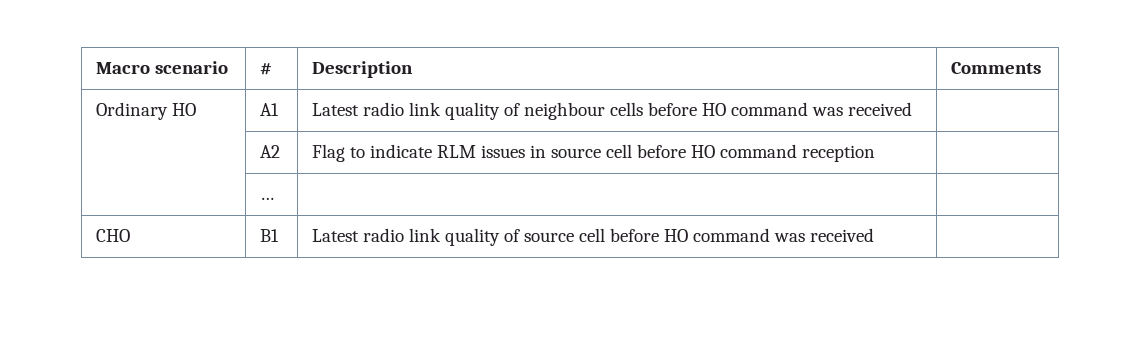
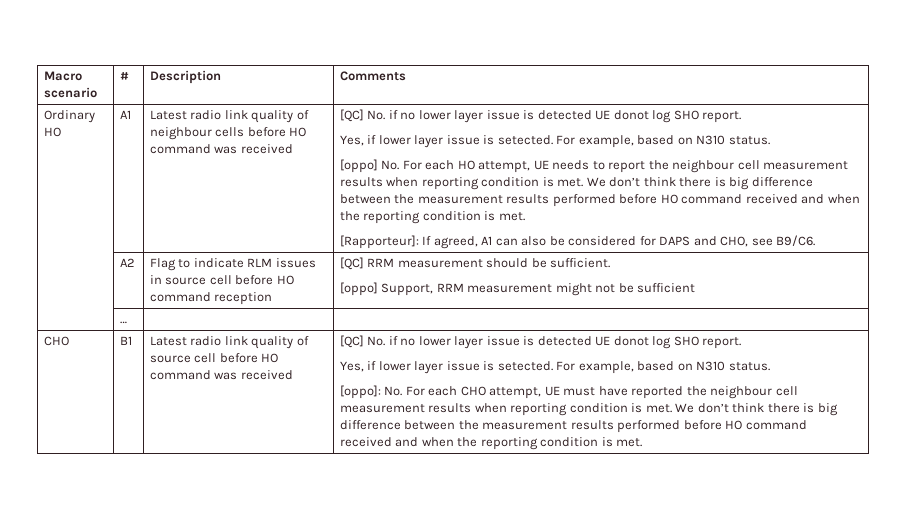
- Latest radio link quality of neighbour cells before HO command was received
+ Latest radio link quality of neighbour cells before HO command was received | [QC] No. if no lower layer issue is detected UE donot log SHO report.
+ Yes, if lower layer issue is setected. For example, based on N310 status.
+ [oppo] No. For each HO attempt, UE needs to report the neighbour cell measurement results when reporting condition is met. We don’t think there is big difference between the measurement results performed before HO command received and when the reporting condition is met.
+ [Rapporteur]: If agreed, A1 can also be considered for DAPS and CHO, see B9/C6.
- | A2 | Flag to indicate RLM issues in source cell before HO command reception |
+ | A2 | Flag to indicate RLM issues in source cell before HO command reception | [QC] RRM measurement should be sufficient.
+ [oppo] Support, RRM measurement might not be sufficient
- Latest radio link quality of source cell before HO command was received
+ Latest radio link quality of source cell before HO command was received | [QC] No. if no lower layer issue is detected UE donot log SHO report.
+ Yes, if lower layer issue is setected. For example, based on N310 status.
+ [oppo]: No. For each CHO attempt, UE must have reported the neighbour cell measurement results when reporting condition is met. We don’t think there is big difference between the measurement results performed before HO command received and when the reporting condition is met.

